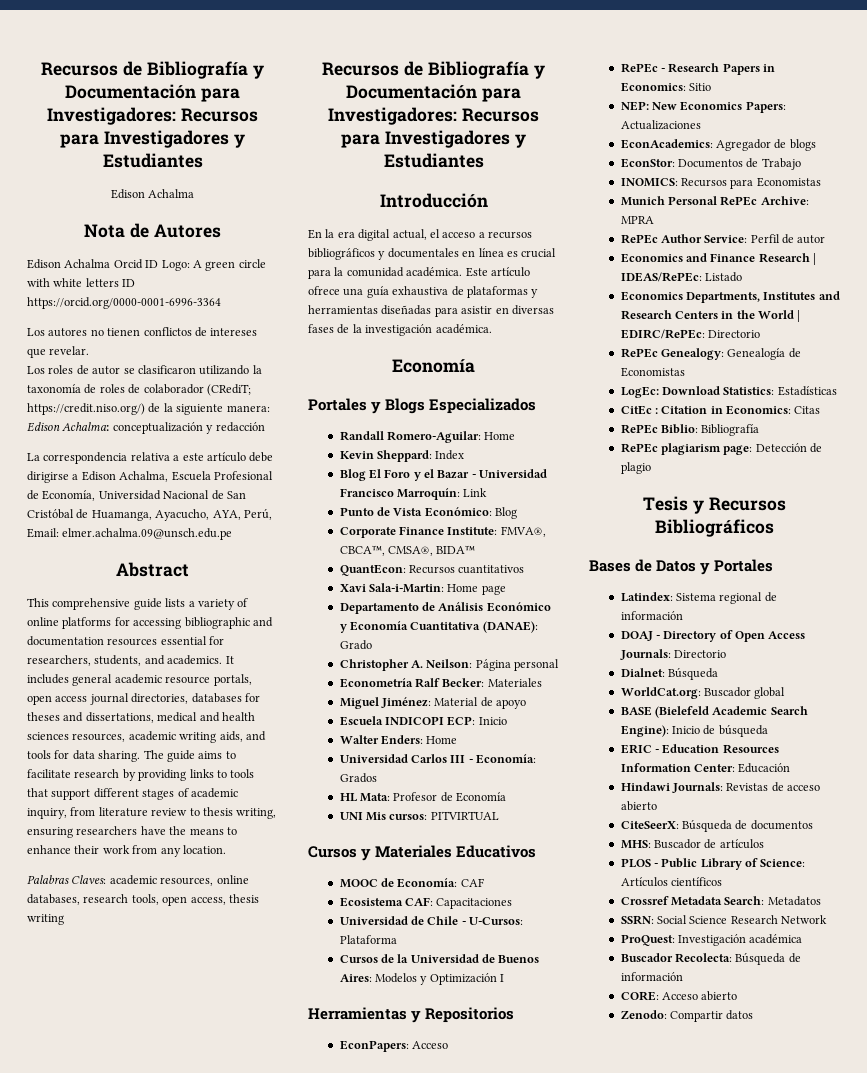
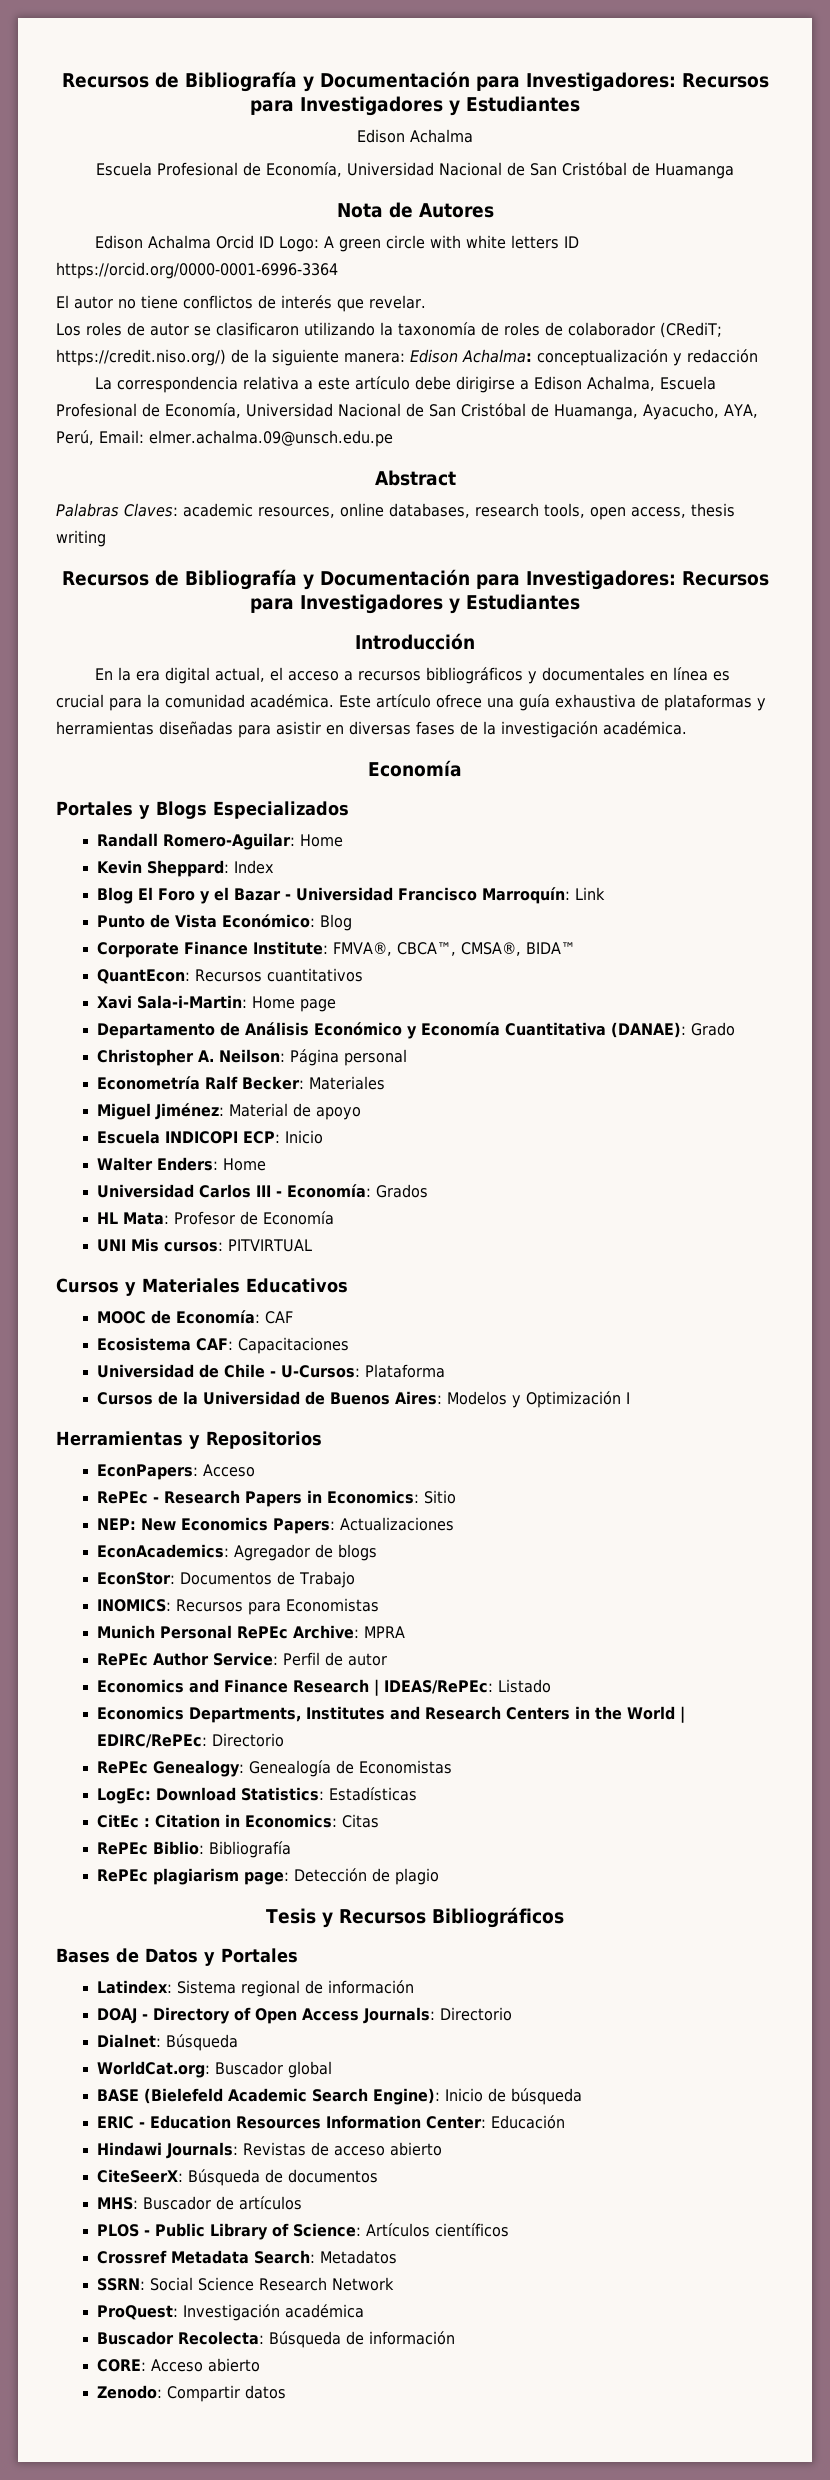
+ Escuela Profesional de Economía, Universidad Nacional de San Cristóbal de Huamanga
- Los autores no tienen conflictos de intereses que revelar.
+ El autor no tiene conflictos de interés que revelar.
- This comprehensive guide lists a variety of online platforms for accessing bibliographic and documentation resources essential for researchers, students, and academics. It includes general academic resource portals, open access journal directories, databases for theses and dissertations, medical and health sciences resources, academic writing aids, and tools for data sharing. The guide aims to facilitate research by providing links to tools that support different stages of academic inquiry, from literature review to thesis writing, ensuring researchers have the means to enhance their work from any location.

